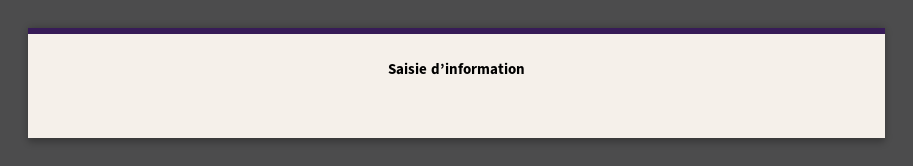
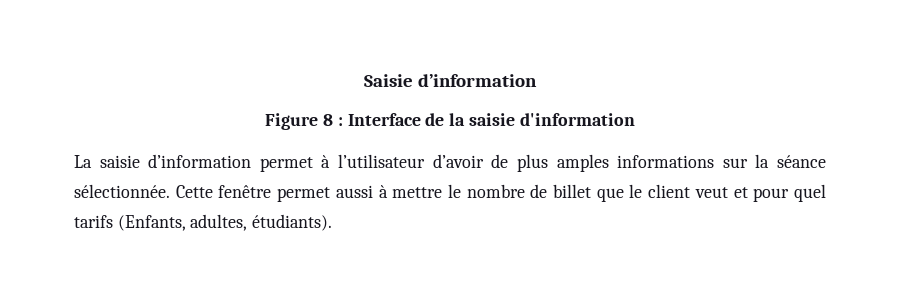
+ Figure 8 : Interface de la saisie d'information
+ La saisie d’information permet à l’utilisateur d’avoir de plus amples informations sur la séance sélectionnée. Cette fenêtre permet aussi à mettre le nombre de billet que le client veut et pour quel tarifs (Enfants, adultes, étudiants).

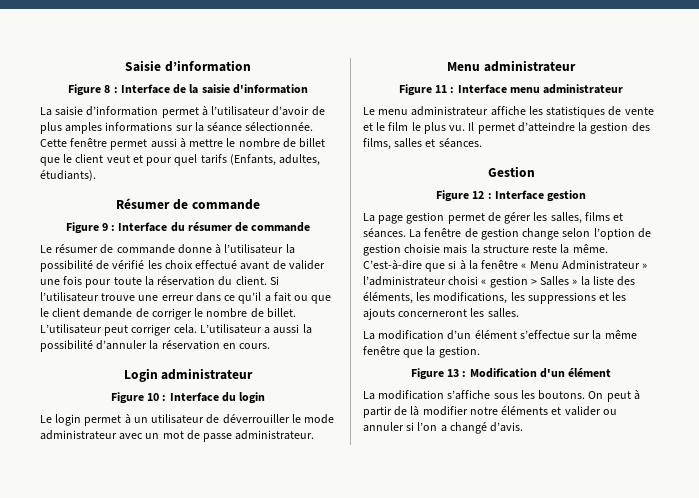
+ Résumer de commande
+ Figure 9 : Interface du résumer de commande
+ Le résumer de commande donne à l’utilisateur la possibilité de vérifié les choix effectué avant de valider une fois pour toute la réservation du client. Si l’utilisateur trouve une erreur dans ce qu’il a fait ou que le client demande de corriger le nombre de billet. L’utilisateur peut corriger cela. L’utilisateur a aussi la possibilité d’annuler la réservation en cours.
+ Login administrateur
+ Figure 10 : Interface du login
+ Le login permet à un utilisateur de déverrouiller le mode administrateur avec un mot de passe administrateur.
+ Menu administrateur
+ Figure 11 : Interface menu administrateur
+ Le menu administrateur affiche les statistiques de vente et le film le plus vu. Il permet d’atteindre la gestion des films, salles et séances.
+ Gestion
+ Figure 12 : Interface gestion
+ La page gestion permet de gérer les salles, films et séances. La fenêtre de gestion change selon l’option de gestion choisie mais la structure reste la même. C’est-à-dire que si à la fenêtre « Menu Administrateur » l’administrateur choisi « gestion > Salles » la liste des éléments, les modifications, les suppressions et les ajouts concerneront les salles.
+ La modification d’un élément s’effectue sur la même fenêtre que la gestion.
+ Figure 13 : Modification d'un élément
+ La modification s’affiche sous les boutons. On peut à partir de là modifier notre éléments et valider ou annuler si l’on a changé d’avis.

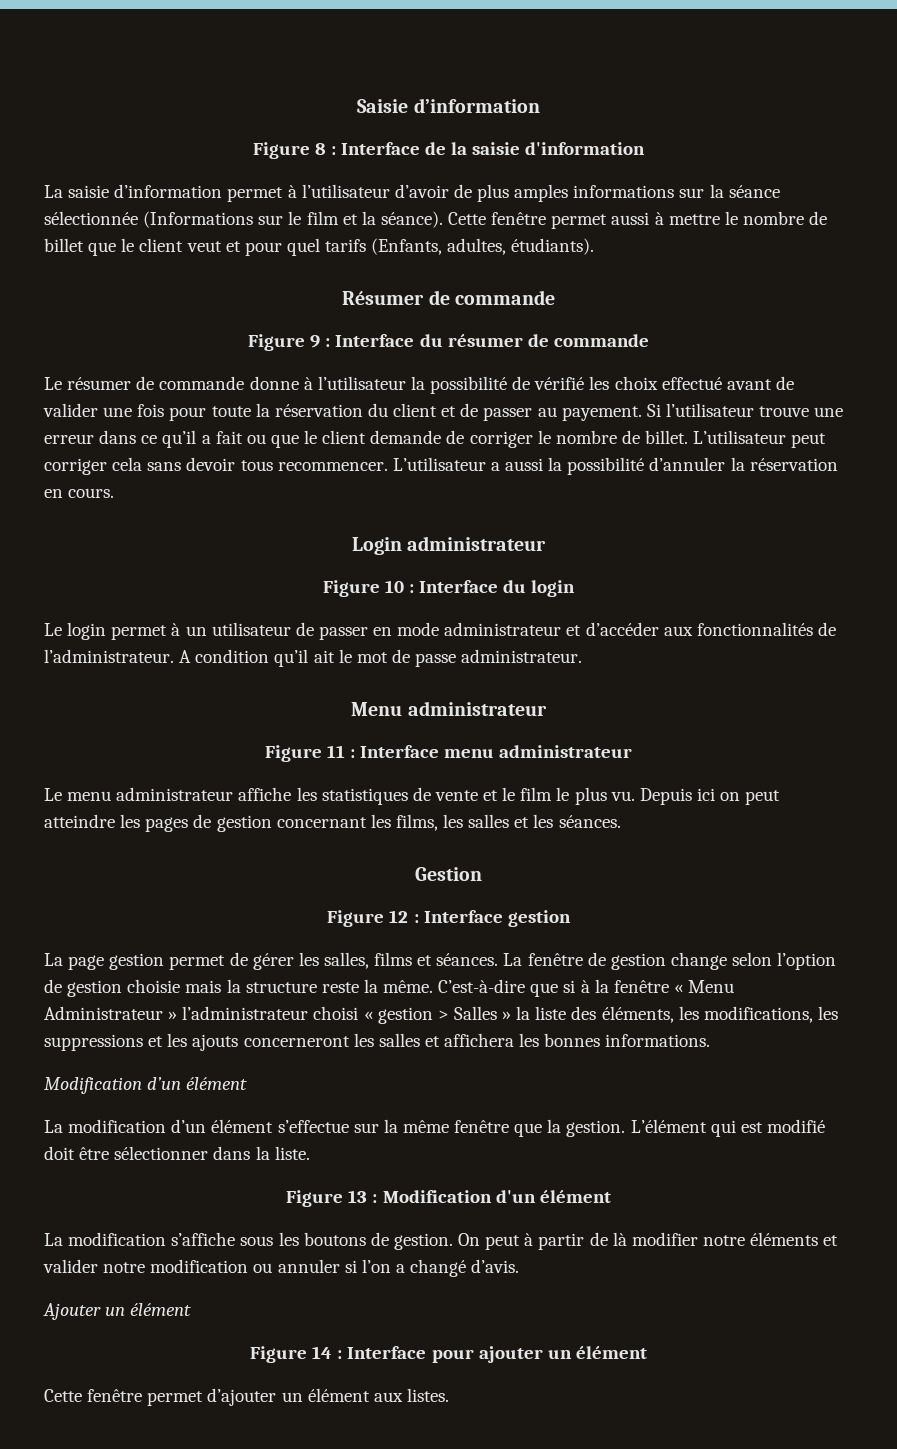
- La saisie d’information permet à l’utilisateur d’avoir de plus amples informations sur la séance sélectionnée.
+ La saisie d’information permet à l’utilisateur d’avoir de plus amples informations sur la séance sélectionnée (Informations sur le film et la séance).
- Le résumer de commande donne à l’utilisateur la possibilité de vérifié les choix effectué avant de valider une fois pour toute la réservation du client.
+ Le résumer de commande donne à l’utilisateur la possibilité de vérifié les choix effectué avant de valider une fois pour toute la réservation du client et de passer au payement.
- L’utilisateur peut corriger cela.
+ L’utilisateur peut corriger cela sans devoir tous recommencer.
- Le login permet à un utilisateur de déverrouiller le mode administrateur avec un mot de passe administrateur.
+ Le login permet à un utilisateur de passer en mode administrateur et d’accéder aux fonctionnalités de l’administrateur. A condition qu’il ait le mot de passe administrateur.
- Il permet d’atteindre la gestion des films, salles et séances.
+ Depuis ici on peut atteindre les pages de gestion concernant les films, les salles et les séances.
- C’est-à-dire que si à la fenêtre « Menu Administrateur » l’administrateur choisi « gestion > Salles » la liste des éléments, les modifications, les suppressions et les ajouts concerneront les salles.
+ C’est-à-dire que si à la fenêtre « Menu Administrateur » l’administrateur choisi « gestion > Salles » la liste des éléments, les modifications, les suppressions et les ajouts concerneront les salles et affichera les bonnes informations.
+ Modification d’un élément
+ L’élément qui est modifié doit être sélectionner dans la liste.
- La modification s’affiche sous les boutons.
+ La modification s’affiche sous les boutons de gestion.
- On peut à partir de là modifier notre éléments et valider ou annuler si l’on a changé d’avis.
+ On peut à partir de là modifier notre éléments et valider notre modification ou annuler si l’on a changé d’avis.
+ Ajouter un élément
+ Figure 14 : Interface pour ajouter un élément
+ Cette fenêtre permet d’ajouter un élément aux listes.

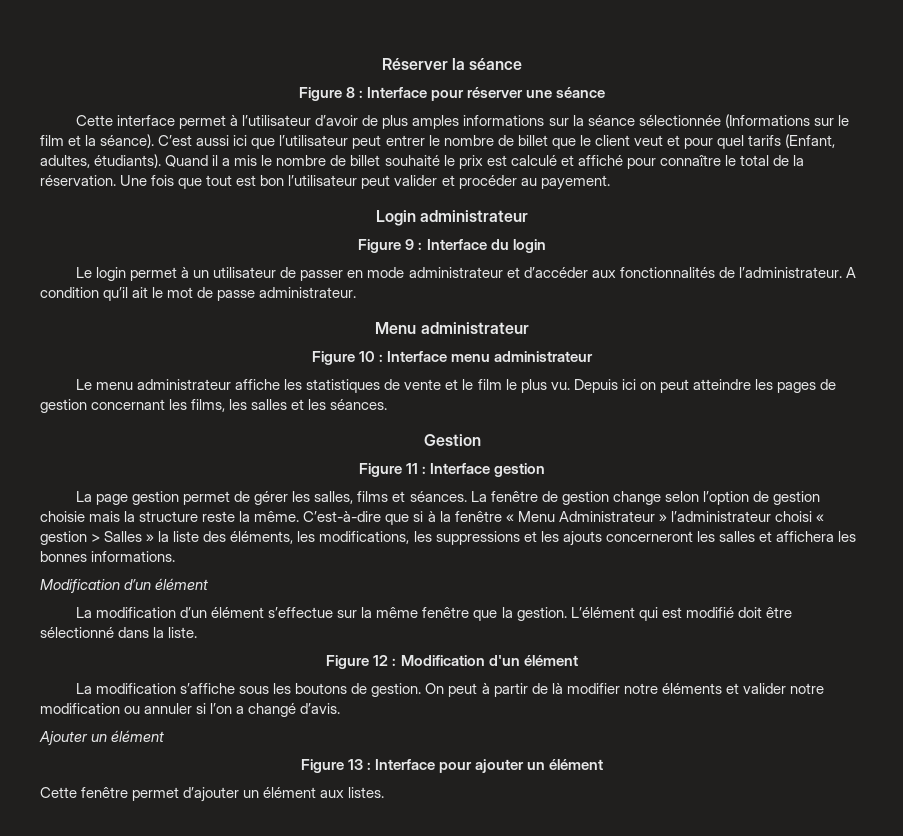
- Saisie d’information
+ Réserver la séance
- Figure 8 : Interface de la saisie d'information
- La saisie d’information permet à l’utilisateur d’avoir de plus amples informations sur la séance sélectionnée (Informations sur le film et la séance).
+ Figure 8 : Interface pour réserver une séance
+ Cette interface permet à l’utilisateur d’avoir de plus amples informations sur la séance sélectionnée (Informations sur le film et la séance).
- Cette fenêtre permet aussi à mettre le nombre de billet que le client veut et pour quel tarifs (Enfants, adultes, étudiants).
- Résumer de commande
- Figure 9 : Interface du résumer de commande
- Le résumer de commande donne à l’utilisateur la possibilité de vérifié les choix effectué avant de valider une fois pour toute la réservation du client et de passer au payement. Si l’utilisateur trouve une erreur dans ce qu’il a fait ou que le client demande de corriger le nombre de billet. L’utilisateur peut corriger cela sans devoir tous recommencer. L’utilisateur a aussi la possibilité d’annuler la réservation en cours.
+ C’est aussi ici que l’utilisateur peut entrer le nombre de billet que le client veut et pour quel tarifs (Enfant, adultes, étudiants). Quand il a mis le nombre de billet souhaité le prix est calculé et affiché pour connaître le total de la réservation. Une fois que tout est bon l’utilisateur peut valider et procéder au payement.
- Figure 10 : Interface du login
+ Figure 9 : Interface du login
- Figure 11 : Interface menu administrateur
+ Figure 10 : Interface menu administrateur
- Figure 12 : Interface gestion
+ Figure 11 : Interface gestion
- L’élément qui est modifié doit être sélectionner dans la liste.
+ L’élément qui est modifié doit être sélectionné dans la liste.
- Figure 13 : Modification d'un élément
+ Figure 12 : Modification d'un élément
- Figure 14 : Interface pour ajouter un élément
+ Figure 13 : Interface pour ajouter un élément

